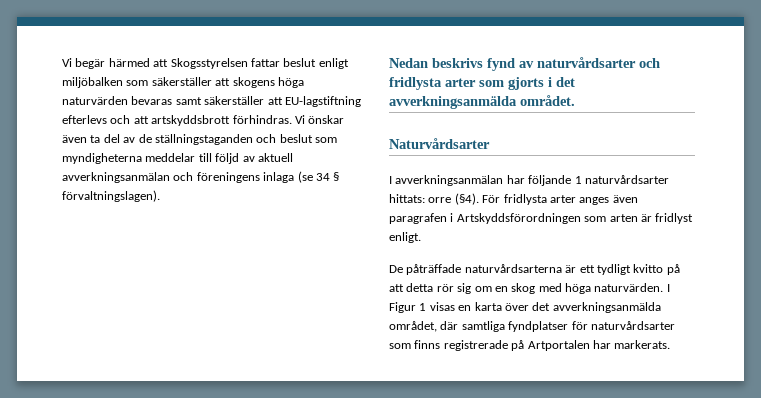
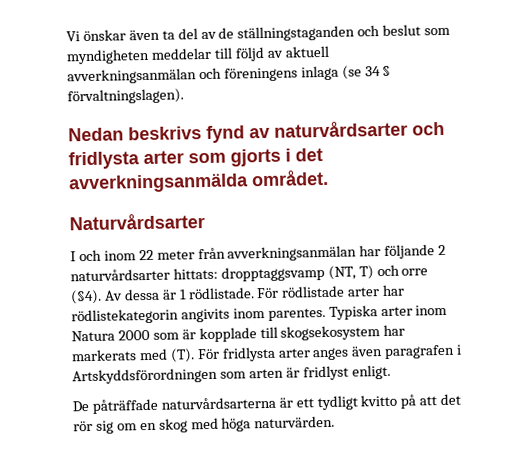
- Vi begär härmed att Skogsstyrelsen fattar beslut enligt miljöbalken som säkerställer att skogens höga naturvärden bevaras samt säkerställer att EU-lagstiftning efterlevs och att artskyddsbrott förhindras. Vi önskar även ta del av de ställningstaganden och beslut som myndigheterna meddelar till följd av aktuell avverkningsanmälan och föreningens inlaga (se 34 § förvaltningslagen).
+ Vi önskar även ta del av de ställningstaganden och beslut som myndigheten meddelar till följd av aktuell avverkningsanmälan och föreningens inlaga (se 34 § förvaltningslagen).
- I avverkningsanmälan har följande 1 naturvårdsarter hittats: orre (§4). För fridlysta arter anges även paragrafen i Artskyddsförordningen som arten är fridlyst enligt.
+ I och inom 22 meter från avverkningsanmälan har följande 2 naturvårdsarter hittats: dropptaggsvamp (NT, T) och orre (§4). Av dessa är 1 rödlistade. För rödlistade arter har rödlistekategorin angivits inom parentes. Typiska arter inom Natura 2000 som är kopplade till skogsekosystem har markerats med (T). För fridlysta arter anges även paragrafen i Artskyddsförordningen som arten är fridlyst enligt.
- De påträffade naturvårdsarterna är ett tydligt kvitto på att detta rör sig om en skog med höga naturvärden. I Figur 1 visas en karta över det avverkningsanmälda området, där samtliga fyndplatser för naturvårdsarter som finns registrerade på Artportalen har markerats.
+ De påträffade naturvårdsarterna är ett tydligt kvitto på att det rör sig om en skog med höga naturvärden.

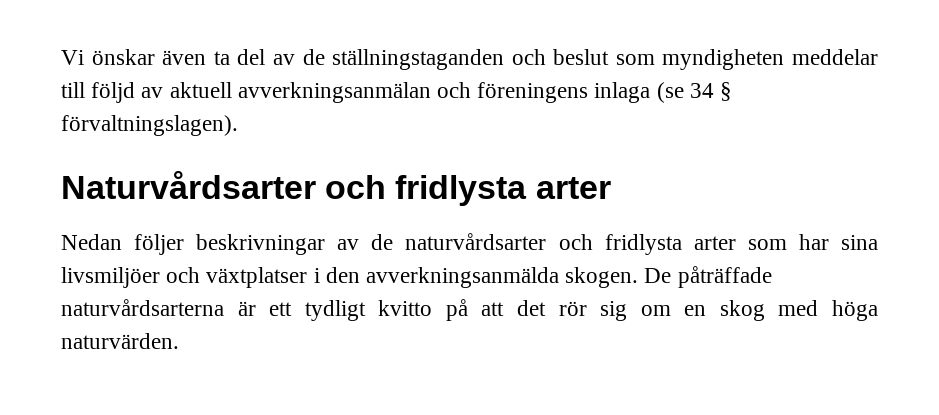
- Nedan beskrivs fynd av naturvårdsarter och fridlysta arter som gjorts i det avverkningsanmälda området.
- Naturvårdsarter
- I och inom 22 meter från avverkningsanmälan har följande 2 naturvårdsarter hittats: dropptaggsvamp (NT, T) och orre (§4). Av dessa är 1 rödlistade. För rödlistade arter har rödlistekategorin angivits inom parentes. Typiska arter inom Natura 2000 som är kopplade till skogsekosystem har markerats med (T). För fridlysta arter anges även paragrafen i Artskyddsförordningen som arten är fridlyst enligt.
- De påträffade naturvårdsarterna är ett tydligt kvitto på att det rör sig om en skog med höga naturvärden.
+ Naturvårdsarter och fridlysta arter
+ Nedan följer beskrivningar av de naturvårdsarter och fridlysta arter som har sina livsmiljöer och växtplatser i den avverkningsanmälda skogen. De påträffade naturvårdsarterna är ett tydligt kvitto på att det rör sig om en skog med höga naturvärden.

